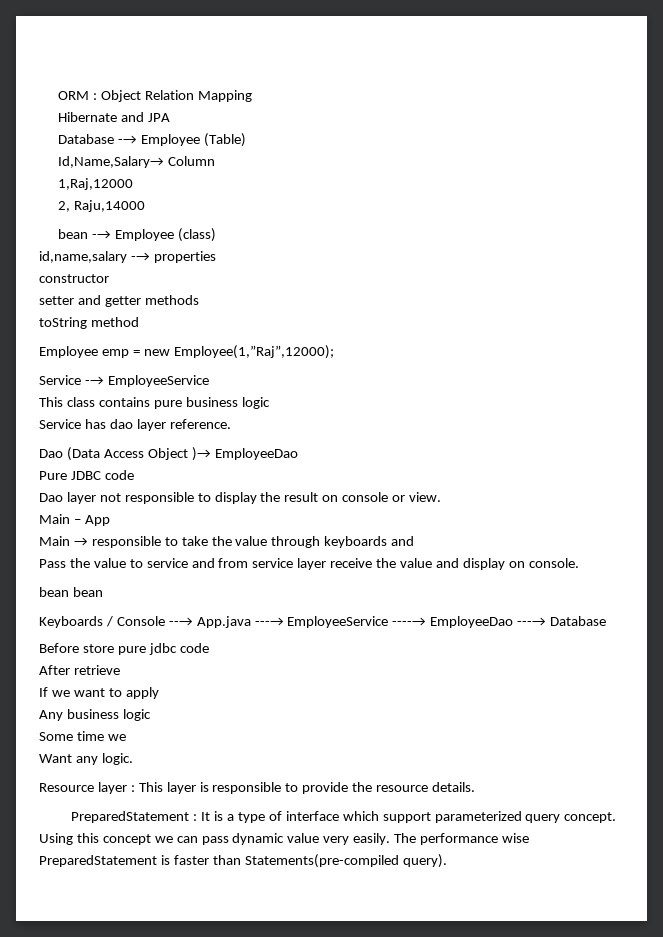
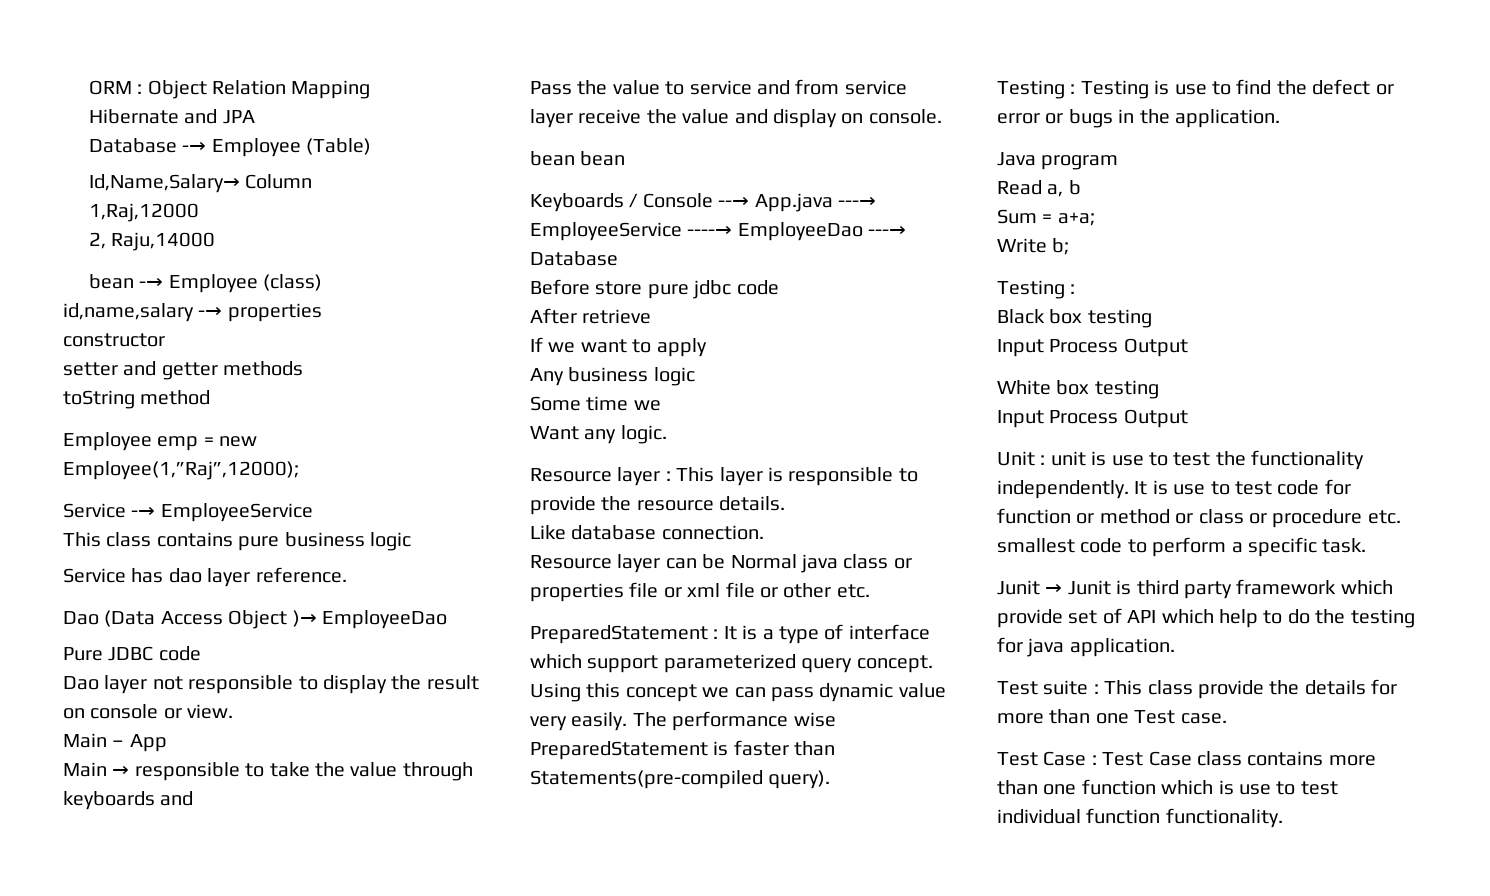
+ Like database connection.
+ Resource layer can be Normal java class or properties file or xml file or other etc.
+ Testing : Testing is use to find the defect or error or bugs in the application.
+ Java program
+ Read a, b
+ Sum = a+a;
+ Write b;
+ Testing :
+ Black box testing
+ Input Process Output
+ White box testing
+ Input Process Output
+ Unit : unit is use to test the functionality independently. It is use to test code for function or method or class or procedure etc. smallest code to perform a specific task.
+ Junit → Junit is third party framework which provide set of API which help to do the testing for java application.
+ Test suite : This class provide the details for more than one Test case.
+ Test Case : Test Case class contains more than one function which is use to test individual function functionality.

